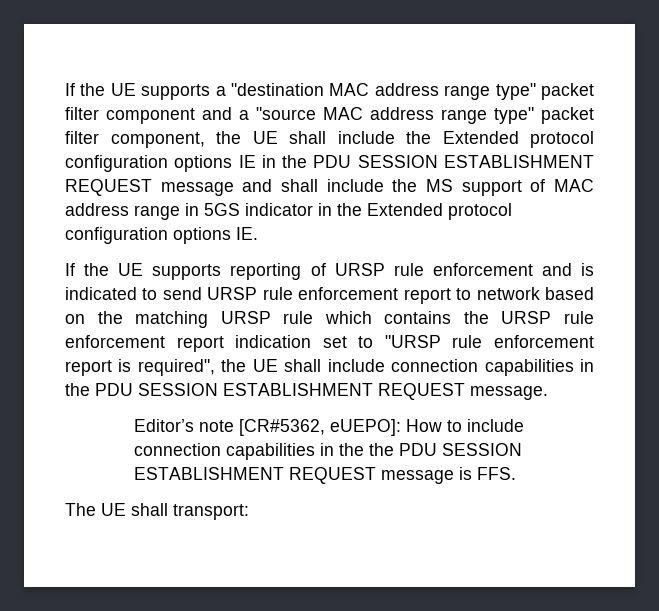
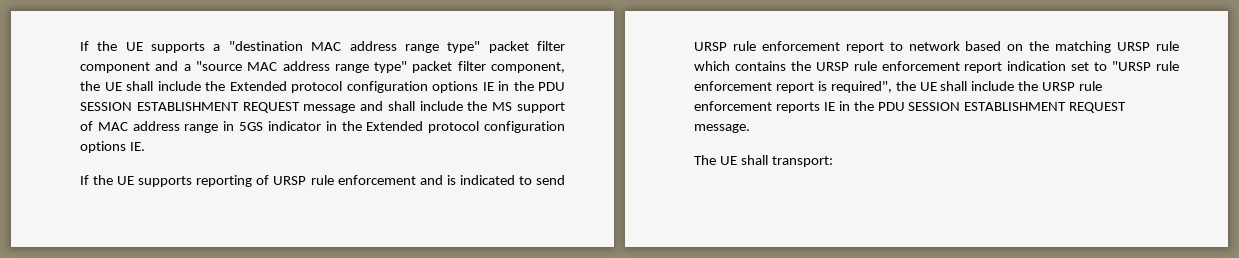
- If the UE supports reporting of URSP rule enforcement and is indicated to send URSP rule enforcement report to network based on the matching URSP rule which contains the URSP rule enforcement report indication set to "URSP rule enforcement report is required", the UE shall include connection capabilities in the PDU SESSION ESTABLISHMENT REQUEST message.
+ If the UE supports reporting of URSP rule enforcement and is indicated to send URSP rule enforcement report to network based on the matching URSP rule which contains the URSP rule enforcement report indication set to "URSP rule enforcement report is required", the UE shall include the URSP rule enforcement reports IE in the PDU SESSION ESTABLISHMENT REQUEST message.
- Editor’s note [CR#5362, eUEPO]: How to include connection capabilities in the the PDU SESSION ESTABLISHMENT REQUEST message is FFS.

